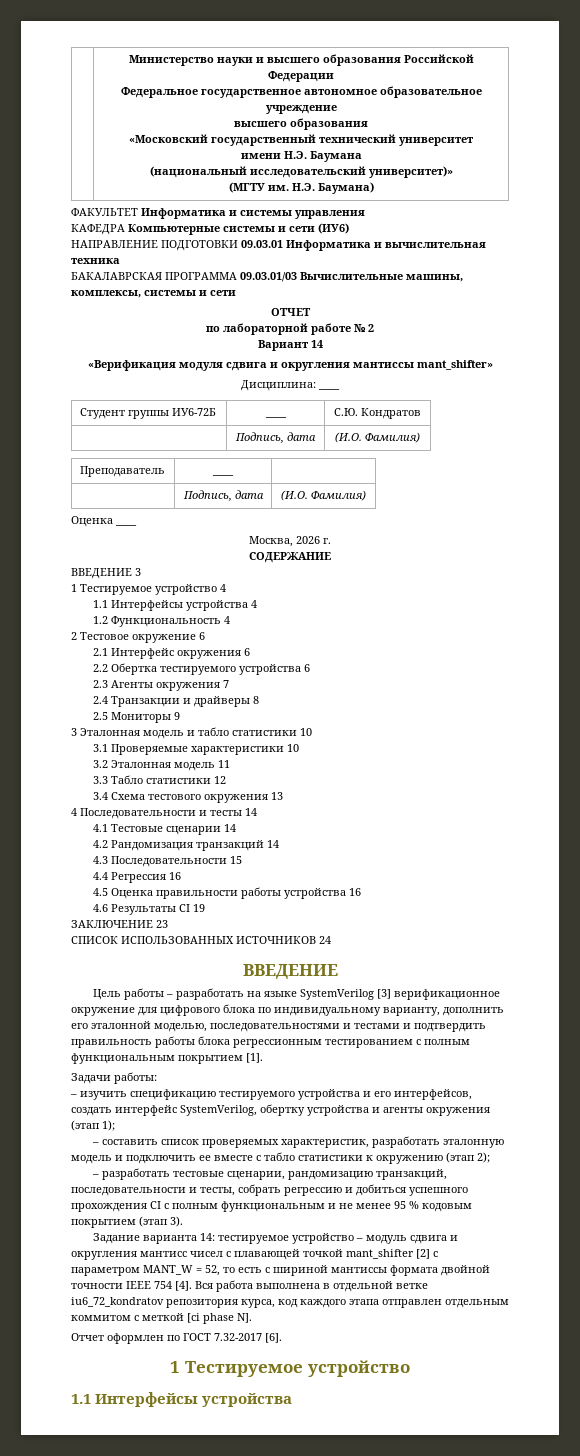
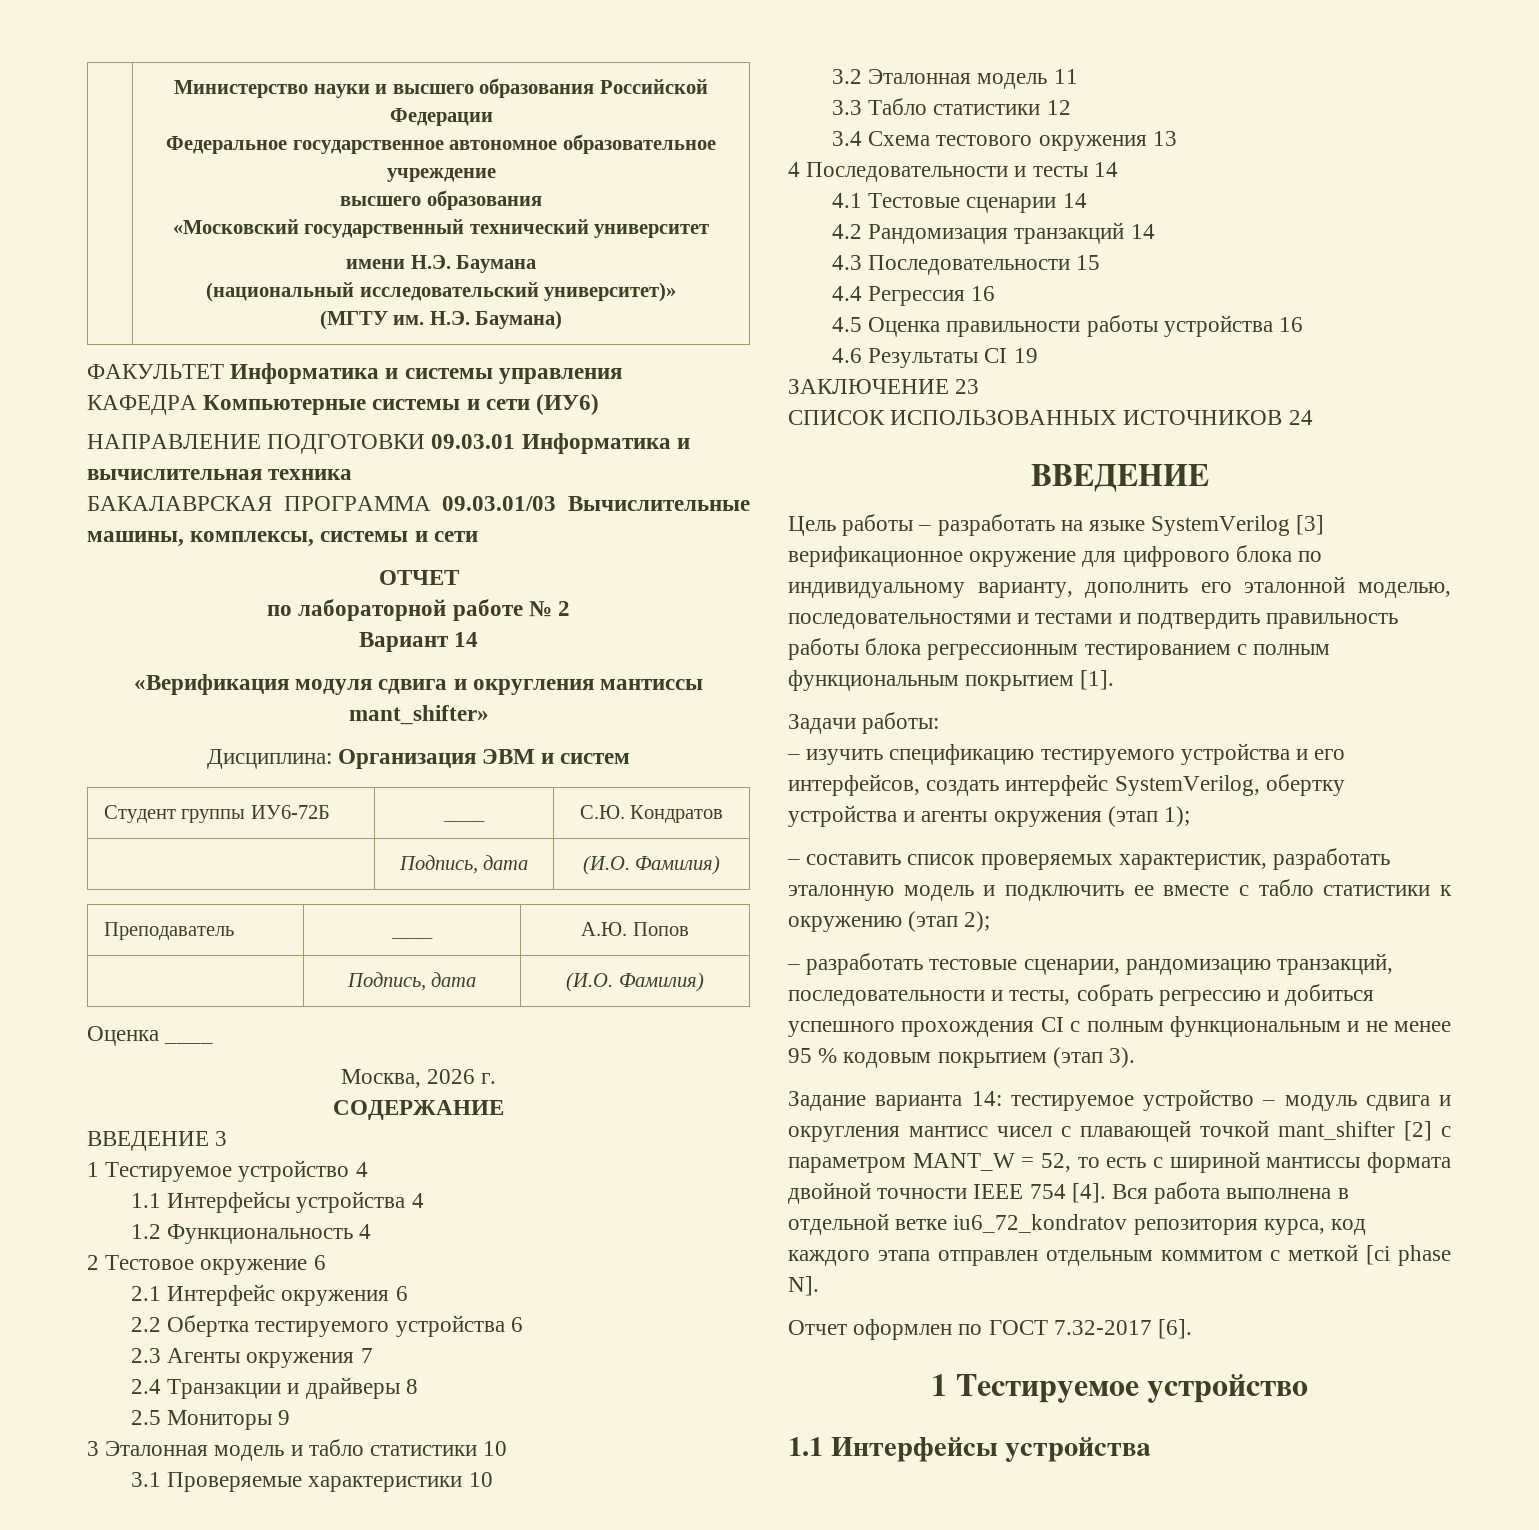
- Дисциплина: ____
+ Дисциплина: Организация ЭВМ и систем
- Преподаватель | ____ |
+ Преподаватель | ____ | А.Ю. Попов

